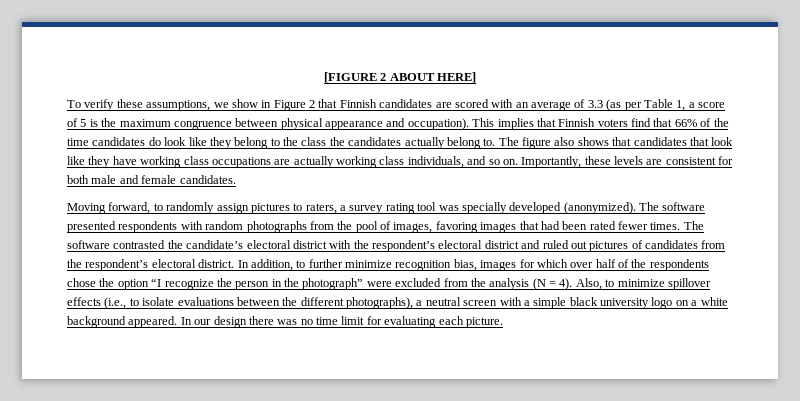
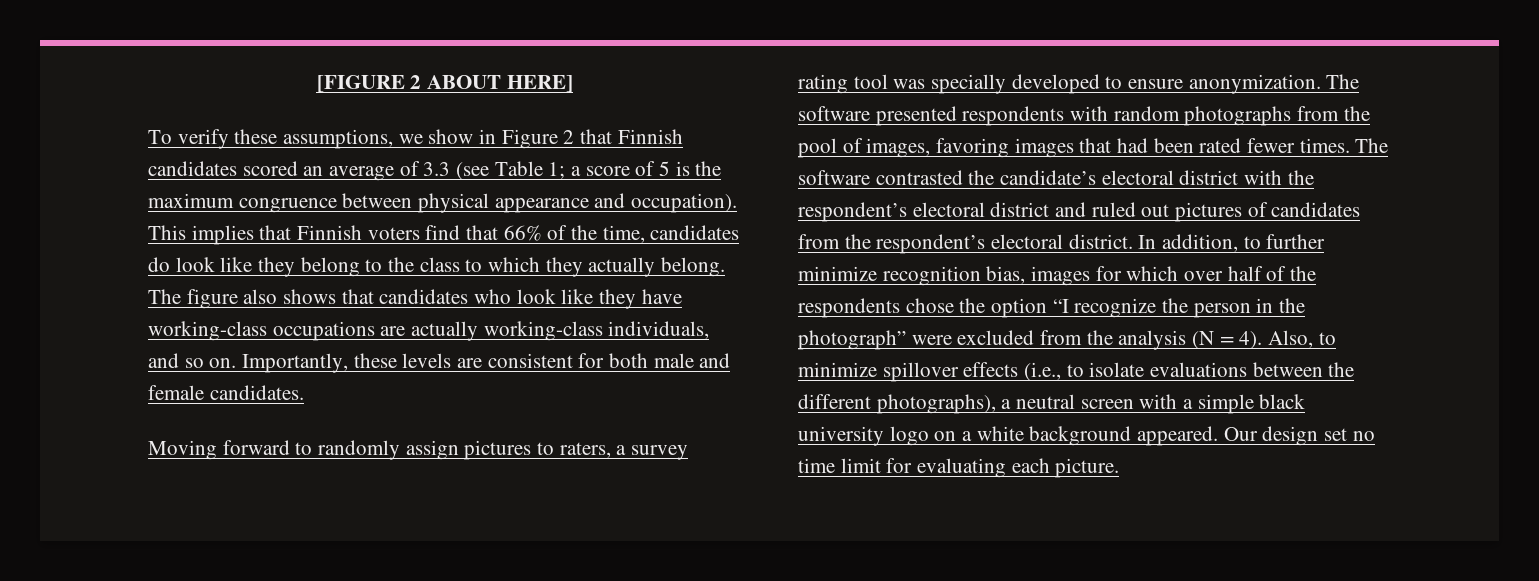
- To verify these assumptions, we show in Figure 2 that Finnish candidates are scored with an average of 3.3 (as per Table 1, a score of 5 is the maximum congruence between physical appearance and occupation).
+ To verify these assumptions, we show in Figure 2 that Finnish candidates scored an average of 3.3 (see Table 1; a score of 5 is the maximum congruence between physical appearance and occupation).
- This implies that Finnish voters find that 66% of the time candidates do look like they belong to the class the candidates actually belong to.
+ This implies that Finnish voters find that 66% of the time, candidates do look like they belong to the class to which they actually belong.
- The figure also shows that candidates that look like they have working class occupations are actually working class individuals, and so on.
+ The figure also shows that candidates who look like they have working-class occupations are actually working-class individuals, and so on.
- Moving forward, to randomly assign pictures to raters, a survey rating tool was specially developed (anonymized).
+ Moving forward to randomly assign pictures to raters, a survey rating tool was specially developed to ensure anonymization.
- In our design there was no time limit for evaluating each picture.
+ Our design set no time limit for evaluating each picture.

